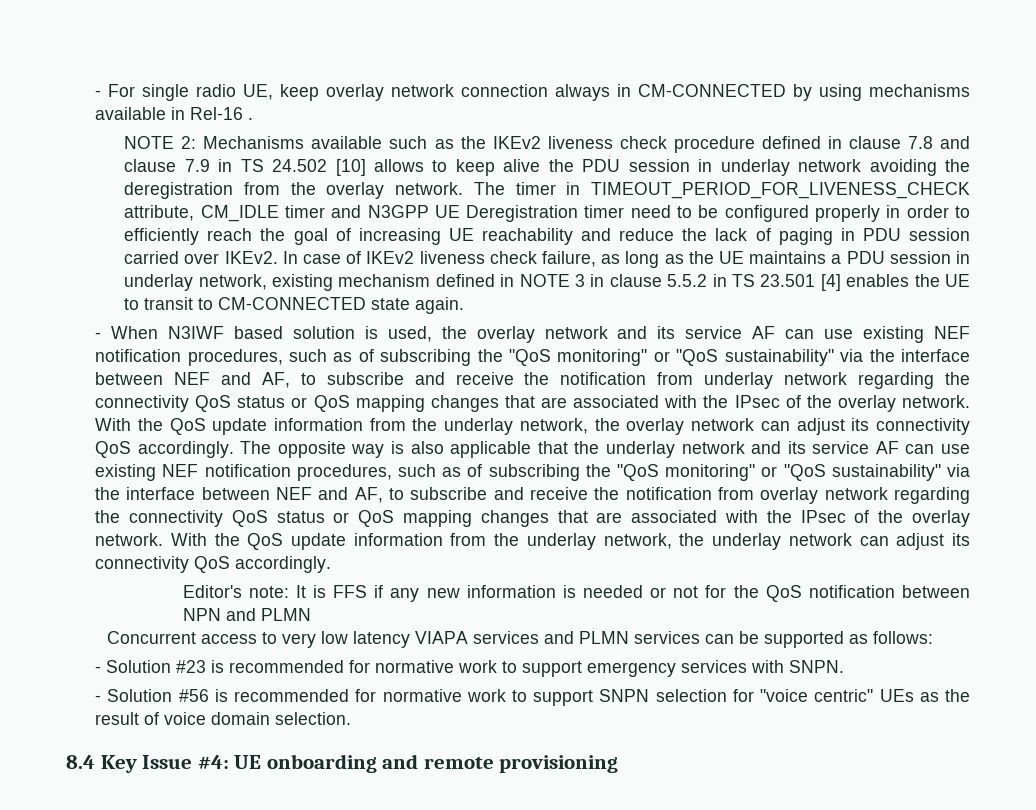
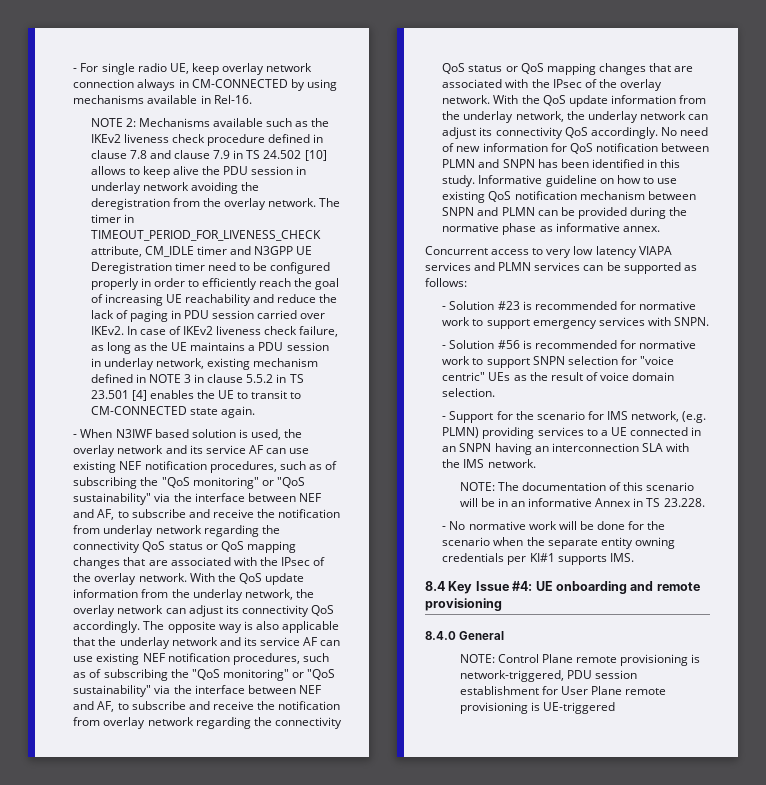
- - For single radio UE, keep overlay network connection always in CM-CONNECTED by using mechanisms available in Rel-16 .
+ - For single radio UE, keep overlay network connection always in CM-CONNECTED by using mechanisms available in Rel-16.
- With the QoS update information from the underlay network, the underlay network can adjust its connectivity QoS accordingly.
- Editor's note: It is FFS if any new information is needed or not for the QoS notification between NPN and PLMN
+ With the QoS update information from the underlay network, the underlay network can adjust its connectivity QoS accordingly. No need of new information for QoS notification between PLMN and SNPN has been identified in this study. Informative guideline on how to use existing QoS notification mechanism between SNPN and PLMN can be provided during the normative phase as informative annex.
+ - Support for the scenario for IMS network, (e.g. PLMN) providing services to a UE connected in an SNPN having an interconnection SLA with the IMS network.
+ NOTE: The documentation of this scenario will be in an informative Annex in TS 23.228.
+ - No normative work will be done for the scenario when the separate entity owning credentials per KI#1 supports IMS.
+ 8.4.0 General
+ NOTE: Control Plane remote provisioning is network-triggered, PDU session establishment for User Plane remote provisioning is UE-triggered

